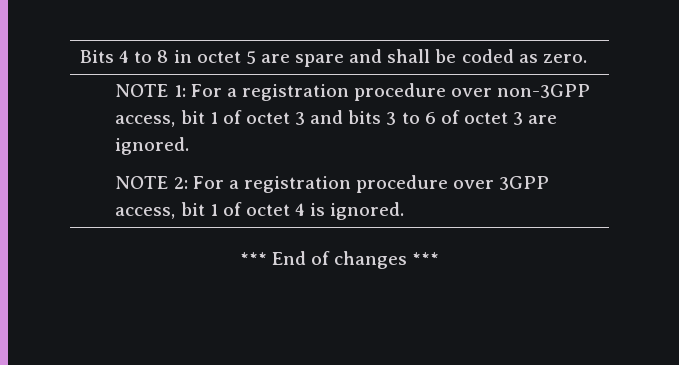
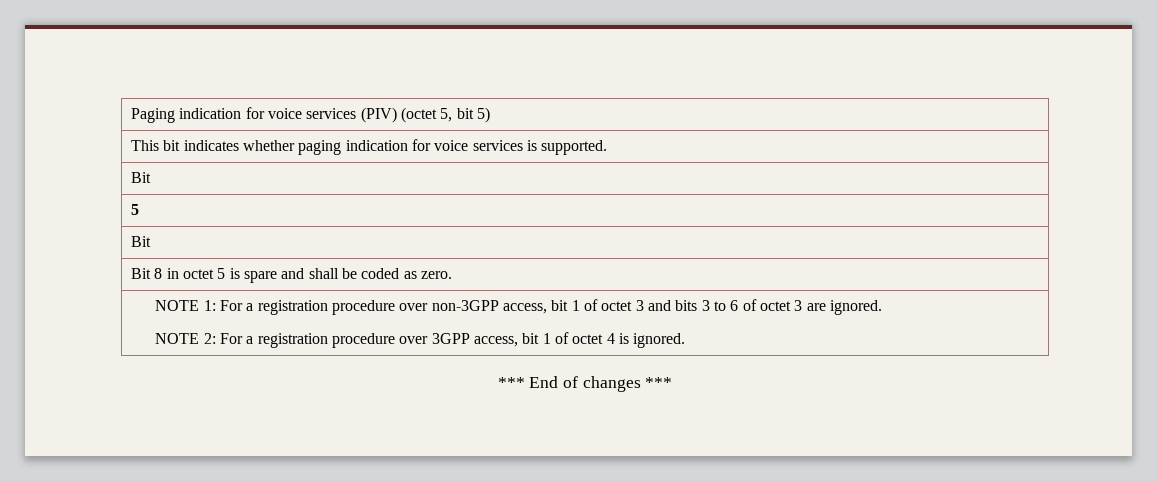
- Bits 4 to 8 in octet 5 are spare and shall be coded as zero.
+ Paging indication for voice services (PIV) (octet 5, bit 5)
+ This bit indicates whether paging indication for voice services is supported.
+ Bit
+ 5
+ Bit
+ Bit 8 in octet 5 is spare and shall be coded as zero.

